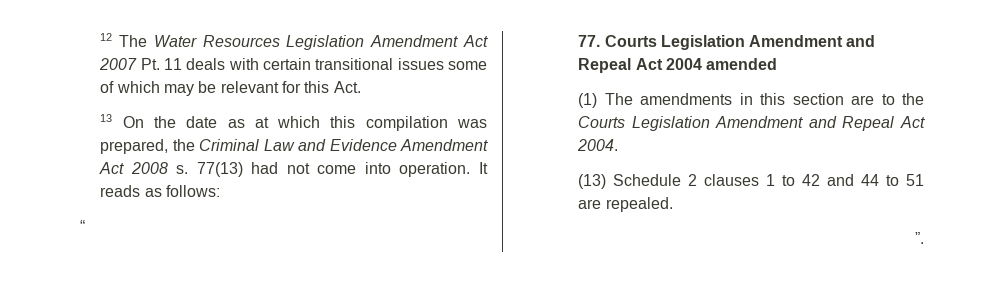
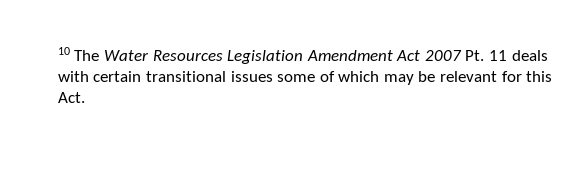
- 12 The Water Resources Legislation Amendment Act 2007 Pt. 11 deals with certain transitional issues some of which may be relevant for this Act.
+ 10 The Water Resources Legislation Amendment Act 2007 Pt. 11 deals with certain transitional issues some of which may be relevant for this Act.
- 13 On the date as at which this compilation was prepared, the Criminal Law and Evidence Amendment Act 2008 s. 77(13) had not come into operation. It reads as follows:
- “
- 77. Courts Legislation Amendment and Repeal Act 2004 amended
- (1) The amendments in this section are to the Courts Legislation Amendment and Repeal Act 2004.
- (13) Schedule 2 clauses 1 to 42 and 44 to 51 are repealed.
- ”.

